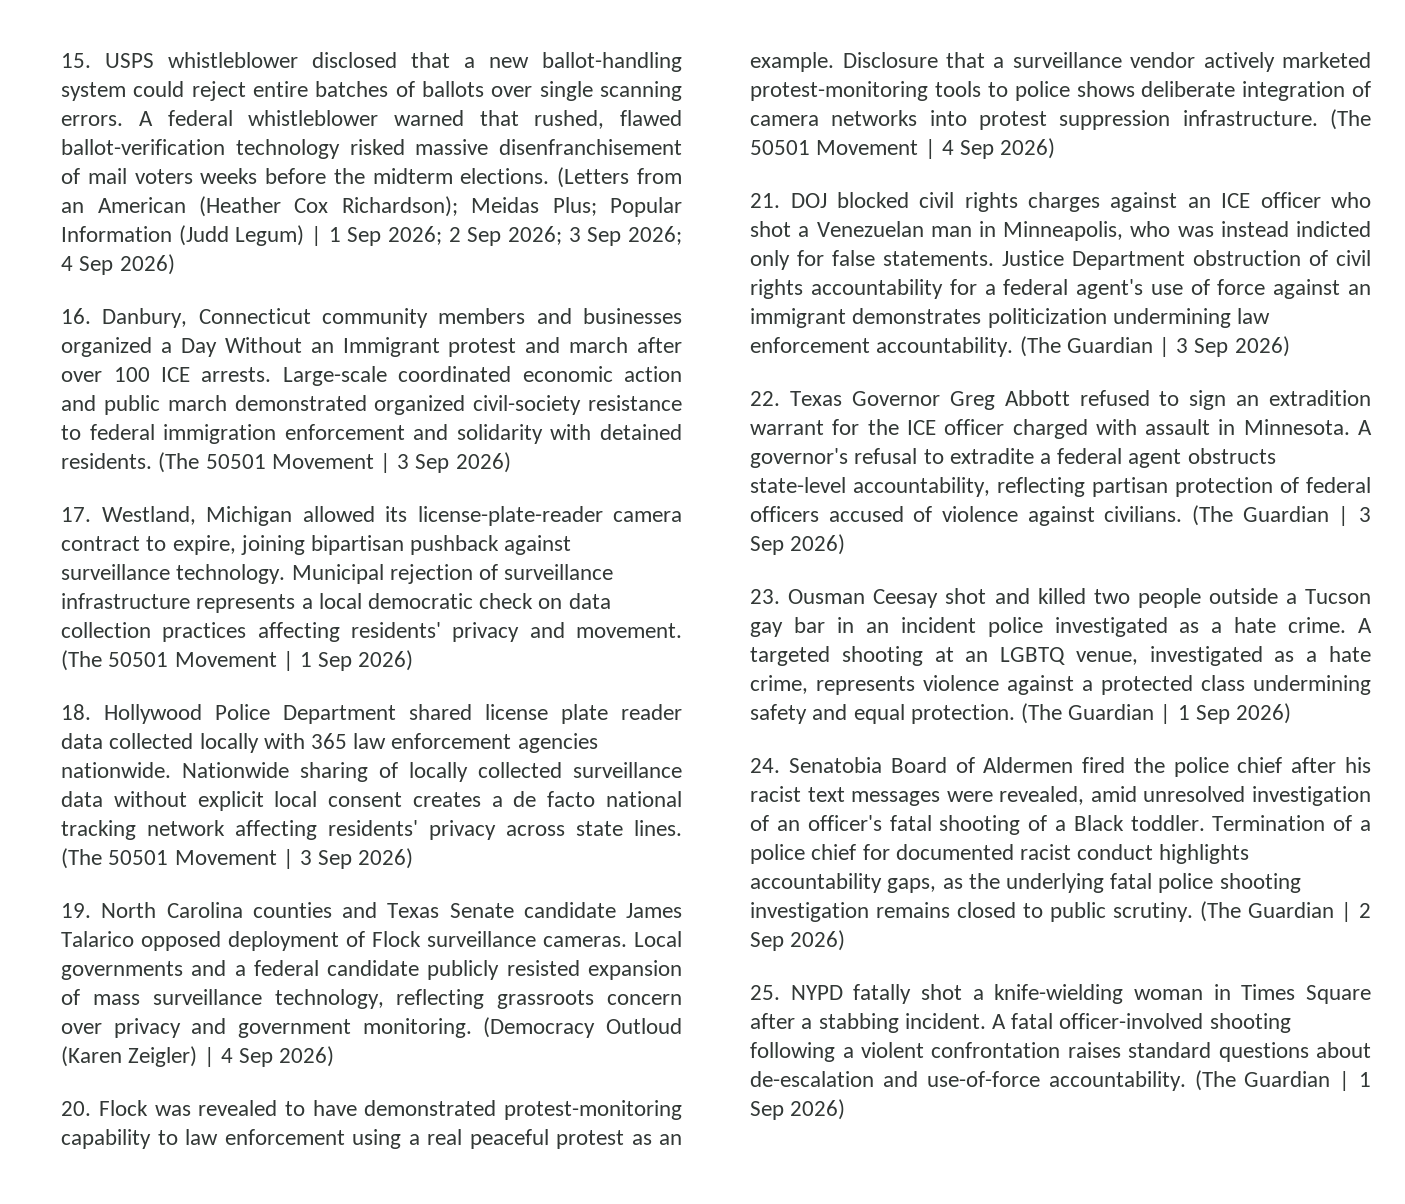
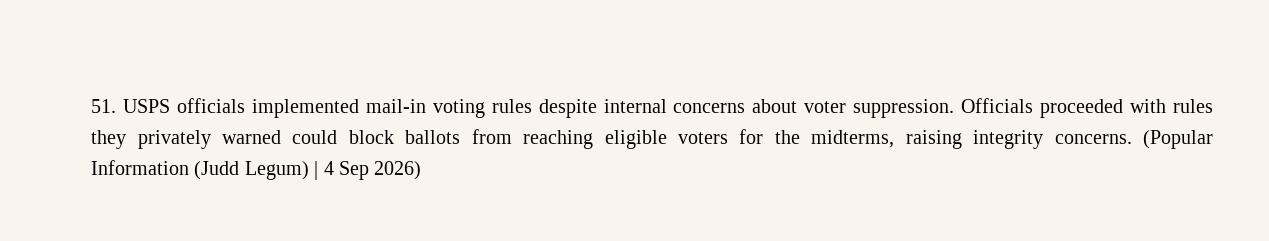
- 15. USPS whistleblower disclosed that a new ballot-handling system could reject entire batches of ballots over single scanning errors. A federal whistleblower warned that rushed, flawed ballot-verification technology risked massive disenfranchisement of mail voters weeks before the midterm elections. (Letters from an American (Heather Cox Richardson); Meidas Plus; Popular Information (Judd Legum) | 1 Sep 2026; 2 Sep 2026; 3 Sep 2026; 4 Sep 2026)
- 16. Danbury, Connecticut community members and businesses organized a Day Without an Immigrant protest and march after over 100 ICE arrests. Large-scale coordinated economic action and public march demonstrated organized civil-society resistance to federal immigration enforcement and solidarity with detained residents. (The 50501 Movement | 3 Sep 2026)
- 17. Westland, Michigan allowed its license-plate-reader camera contract to expire, joining bipartisan pushback against surveillance technology. Municipal rejection of surveillance infrastructure represents a local democratic check on data collection practices affecting residents' privacy and movement. (The 50501 Movement | 1 Sep 2026)
- 18. Hollywood Police Department shared license plate reader data collected locally with 365 law enforcement agencies nationwide. Nationwide sharing of locally collected surveillance data without explicit local consent creates a de facto national tracking network affecting residents' privacy across state lines. (The 50501 Movement | 3 Sep 2026)
- 19. North Carolina counties and Texas Senate candidate James Talarico opposed deployment of Flock surveillance cameras. Local governments and a federal candidate publicly resisted expansion of mass surveillance technology, reflecting grassroots concern over privacy and government monitoring. (Democracy Outloud (Karen Zeigler) | 4 Sep 2026)
- 20. Flock was revealed to have demonstrated protest-monitoring capability to law enforcement using a real peaceful protest as an example. Disclosure that a surveillance vendor actively marketed protest-monitoring tools to police shows deliberate integration of camera networks into protest suppression infrastructure. (The 50501 Movement | 4 Sep 2026)
- 21. DOJ blocked civil rights charges against an ICE officer who shot a Venezuelan man in Minneapolis, who was instead indicted only for false statements. Justice Department obstruction of civil rights accountability for a federal agent's use of force against an immigrant demonstrates politicization undermining law enforcement accountability. (The Guardian | 3 Sep 2026)
- 22. Texas Governor Greg Abbott refused to sign an extradition warrant for the ICE officer charged with assault in Minnesota. A governor's refusal to extradite a federal agent obstructs state-level accountability, reflecting partisan protection of federal officers accused of violence against civilians. (The Guardian | 3 Sep 2026)
- 23. Ousman Ceesay shot and killed two people outside a Tucson gay bar in an incident police investigated as a hate crime. A targeted shooting at an LGBTQ venue, investigated as a hate crime, represents violence against a protected class undermining safety and equal protection. (The Guardian | 1 Sep 2026)
- 24. Senatobia Board of Aldermen fired the police chief after his racist text messages were revealed, amid unresolved investigation of an officer's fatal shooting of a Black toddler. Termination of a police chief for documented racist conduct highlights accountability gaps, as the underlying fatal police shooting investigation remains closed to public scrutiny. (The Guardian | 2 Sep 2026)
- 25. NYPD fatally shot a knife-wielding woman in Times Square after a stabbing incident. A fatal officer-involved shooting following a violent confrontation raises standard questions about de-escalation and use-of-force accountability. (The Guardian | 1 Sep 2026)
+ 51. USPS officials implemented mail-in voting rules despite internal concerns about voter suppression. Officials proceeded with rules they privately warned could block ballots from reaching eligible voters for the midterms, raising integrity concerns. (Popular Information (Judd Legum) | 4 Sep 2026)

